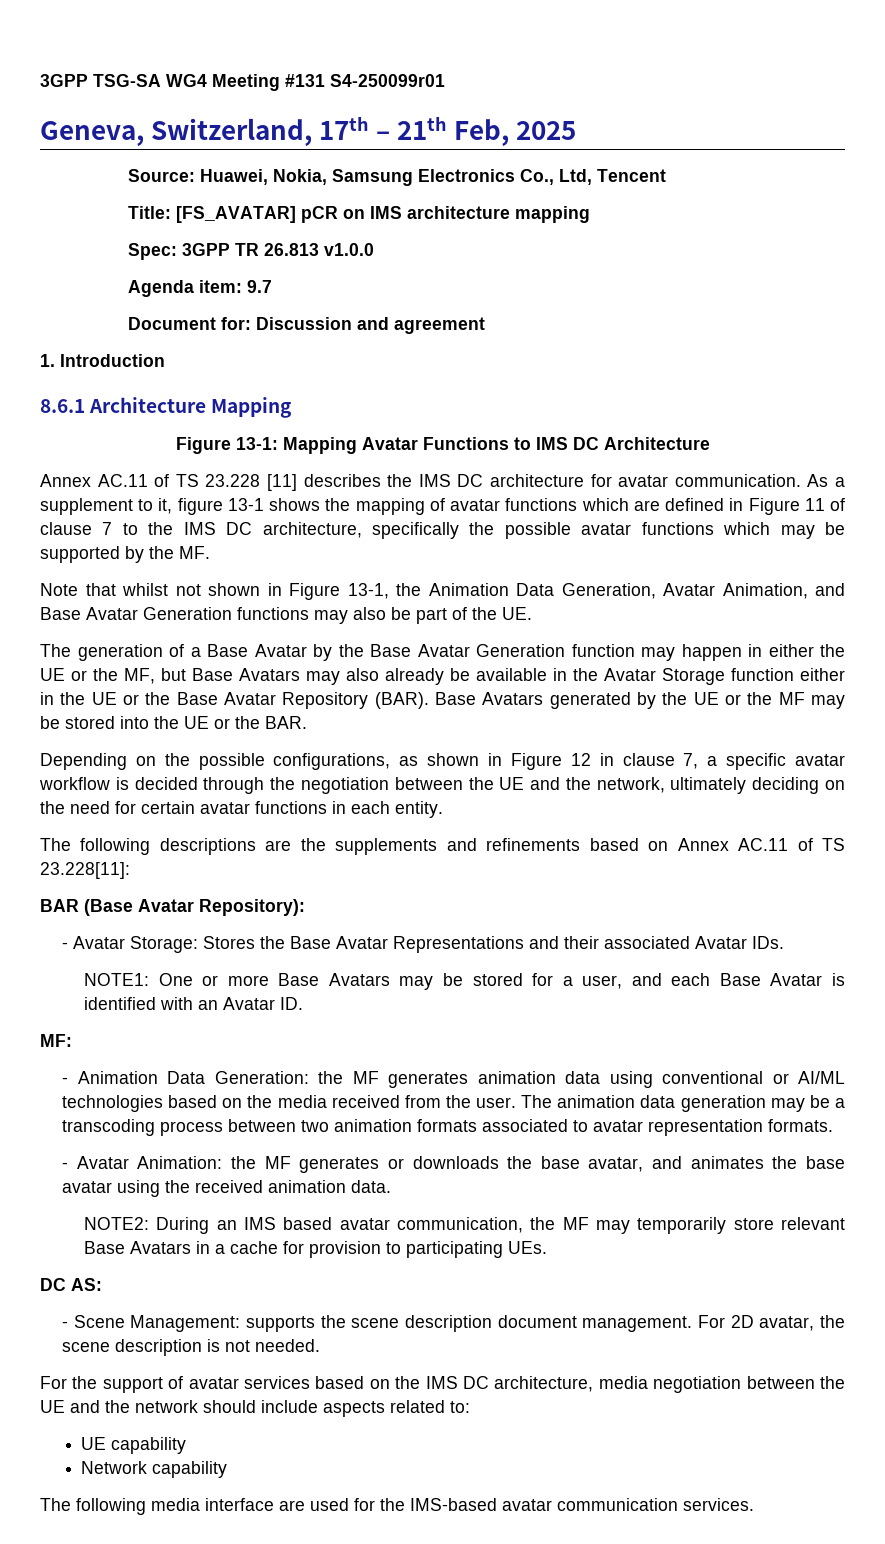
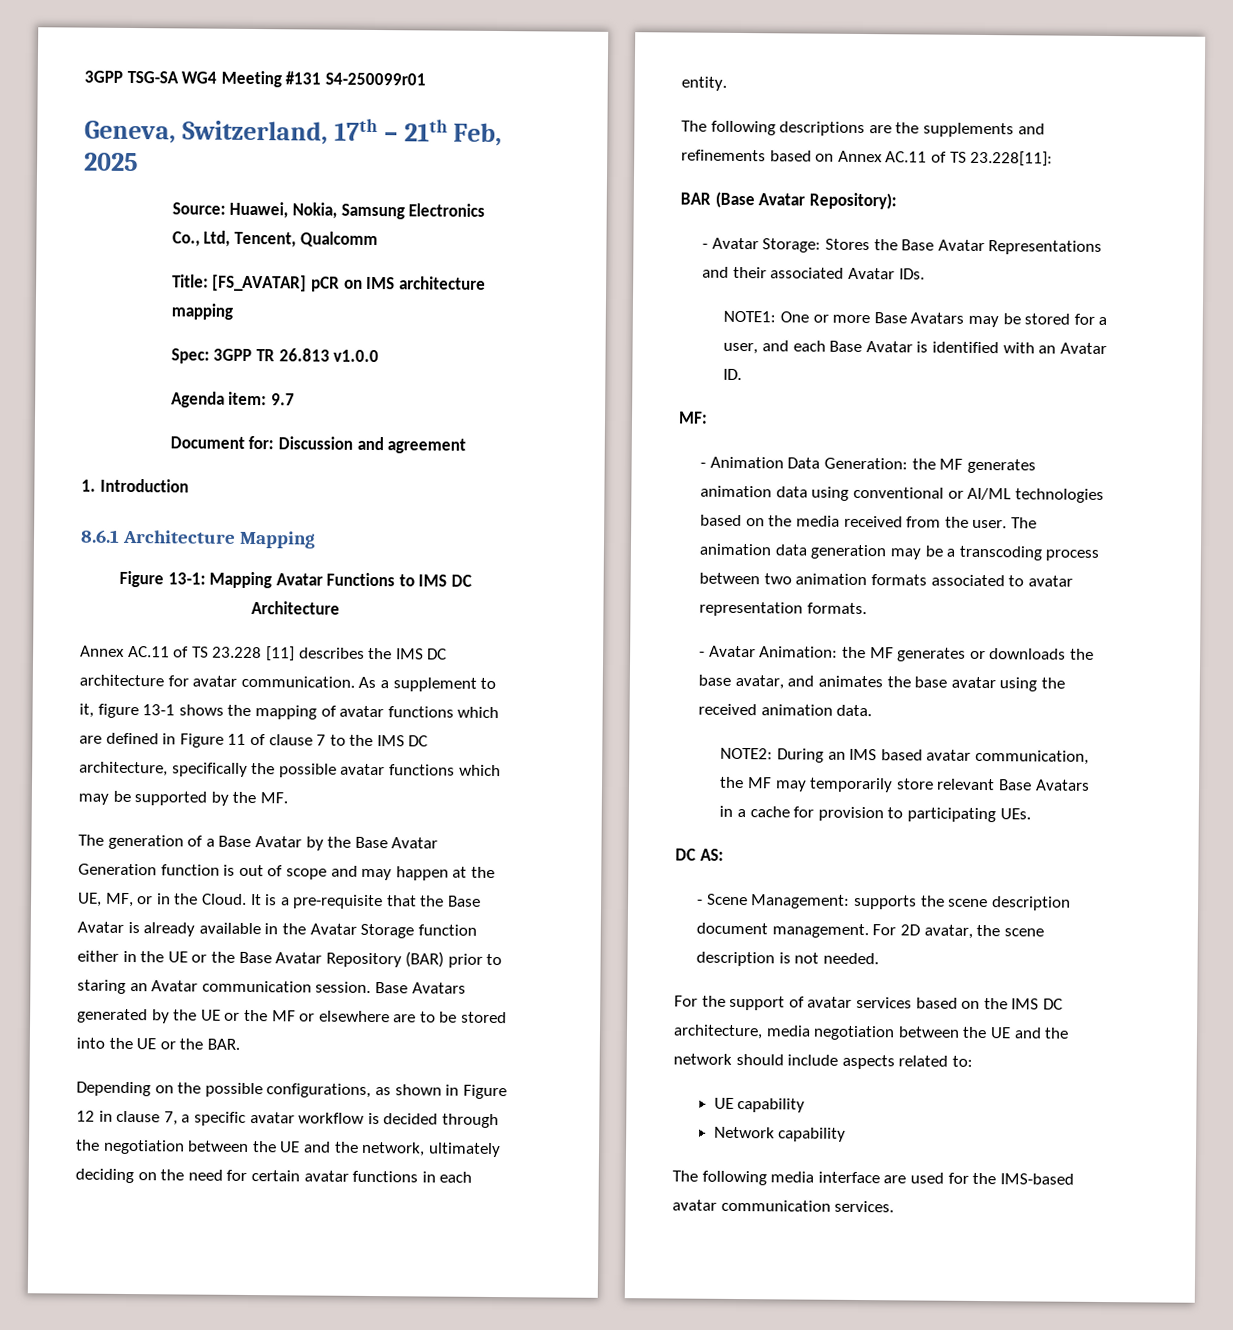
- Source: Huawei, Nokia, Samsung Electronics Co., Ltd, Tencent
+ Source: Huawei, Nokia, Samsung Electronics Co., Ltd, Tencent, Qualcomm
- Note that whilst not shown in Figure 13-1, the Animation Data Generation, Avatar Animation, and Base Avatar Generation functions may also be part of the UE.
- The generation of a Base Avatar by the Base Avatar Generation function may happen in either the UE or the MF, but Base Avatars may also already be available in the Avatar Storage function either in the UE or the Base Avatar Repository (BAR).
+ The generation of a Base Avatar by the Base Avatar Generation function is out of scope and may happen at the UE, MF, or in the Cloud. It is a pre-requisite that the Base Avatar is already available in the Avatar Storage function either in the UE or the Base Avatar Repository (BAR) prior to staring an Avatar communication session.
- Base Avatars generated by the UE or the MF may be stored into the UE or the BAR.
+ Base Avatars generated by the UE or the MF or elsewhere are to be stored into the UE or the BAR.

